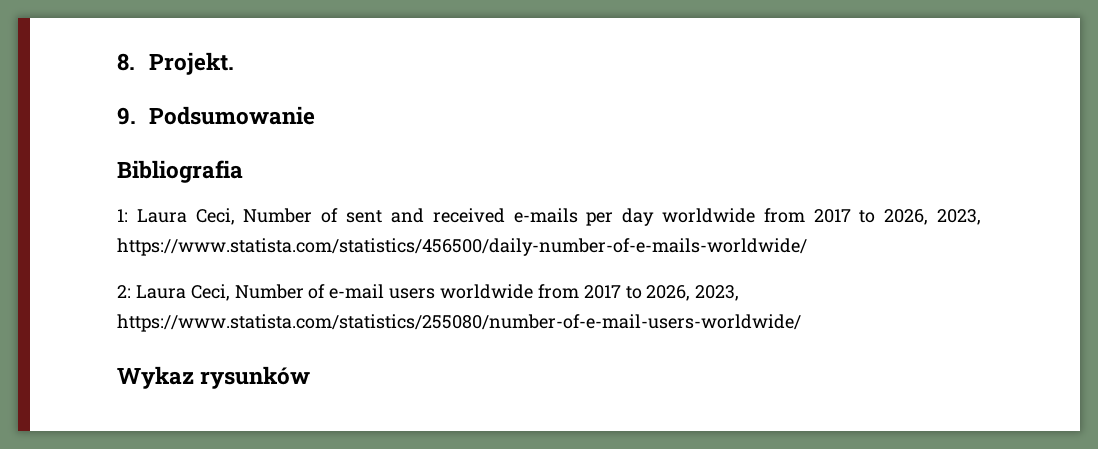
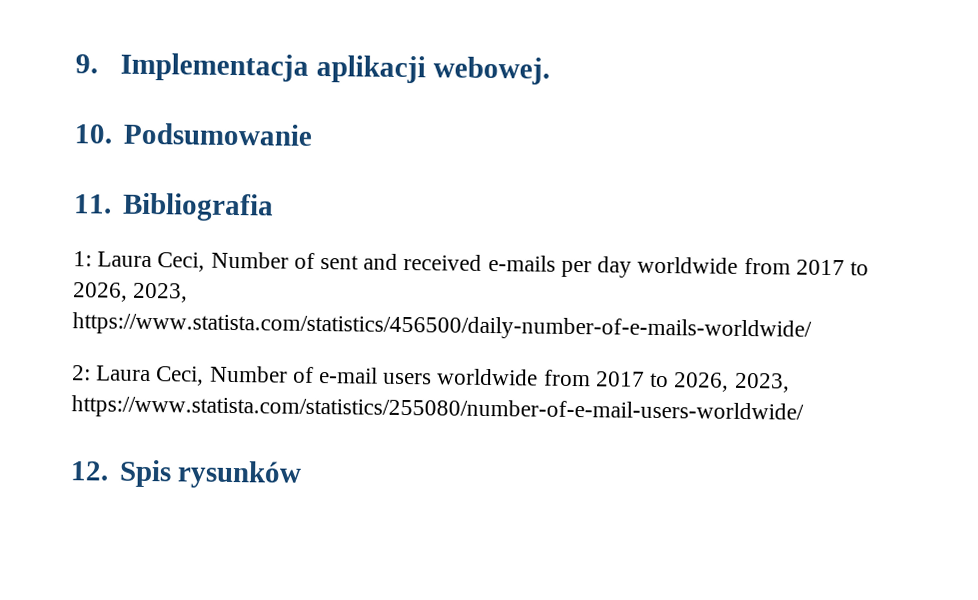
- 8. Projekt.
- 9. Podsumowanie
+ 9. Implementacja aplikacji webowej.
+ 10. Podsumowanie
- Bibliografia
+ 11. Bibliografia
- Wykaz rysunków
+ 12. Spis rysunków

